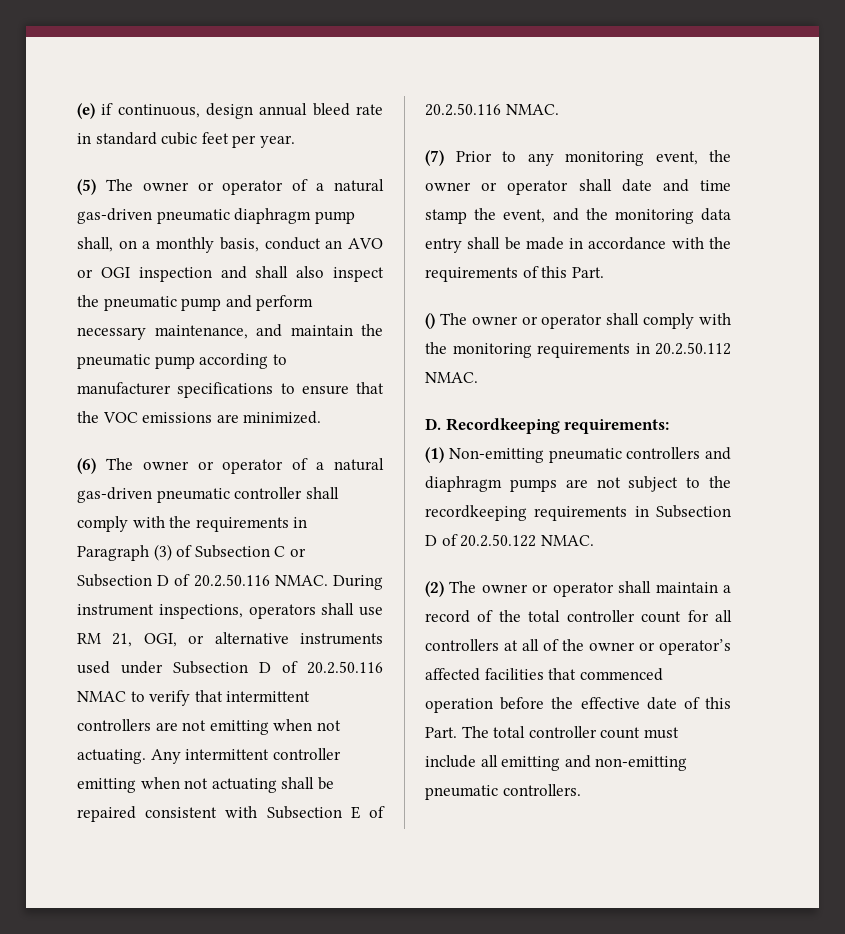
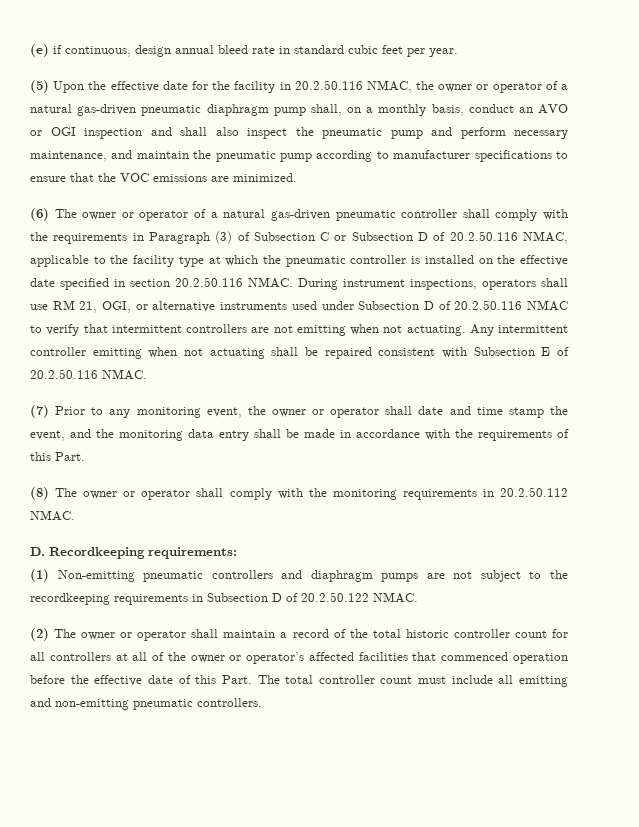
- (5) The owner or operator of a natural gas-driven pneumatic diaphragm pump shall, on a monthly basis, conduct an AVO or OGI inspection and shall also inspect the pneumatic pump and perform necessary maintenance, and maintain the pneumatic pump according to manufacturer specifications to ensure that the VOC emissions are minimized.
+ (5) Upon the effective date for the facility in 20.2.50.116 NMAC, the owner or operator of a natural gas-driven pneumatic diaphragm pump shall, on a monthly basis, conduct an AVO or OGI inspection and shall also inspect the pneumatic pump and perform necessary maintenance, and maintain the pneumatic pump according to manufacturer specifications to ensure that the VOC emissions are minimized.
- (6) The owner or operator of a natural gas-driven pneumatic controller shall comply with the requirements in Paragraph (3) of Subsection C or Subsection D of 20.2.50.116 NMAC.
+ (6) The owner or operator of a natural gas-driven pneumatic controller shall comply with the requirements in Paragraph (3) of Subsection C or Subsection D of 20.2.50.116 NMAC, applicable to the facility type at which the pneumatic controller is installed on the effective date specified in section 20.2.50.116 NMAC.
- () The owner or operator shall comply with the monitoring requirements in 20.2.50.112 NMAC.
+ (8) The owner or operator shall comply with the monitoring requirements in 20.2.50.112 NMAC.
- (2) The owner or operator shall maintain a record of the total controller count for all controllers at all of the owner or operator’s affected facilities that commenced operation before the effective date of this Part.
+ (2) The owner or operator shall maintain a record of the total historic controller count for all controllers at all of the owner or operator’s affected facilities that commenced operation before the effective date of this Part.

